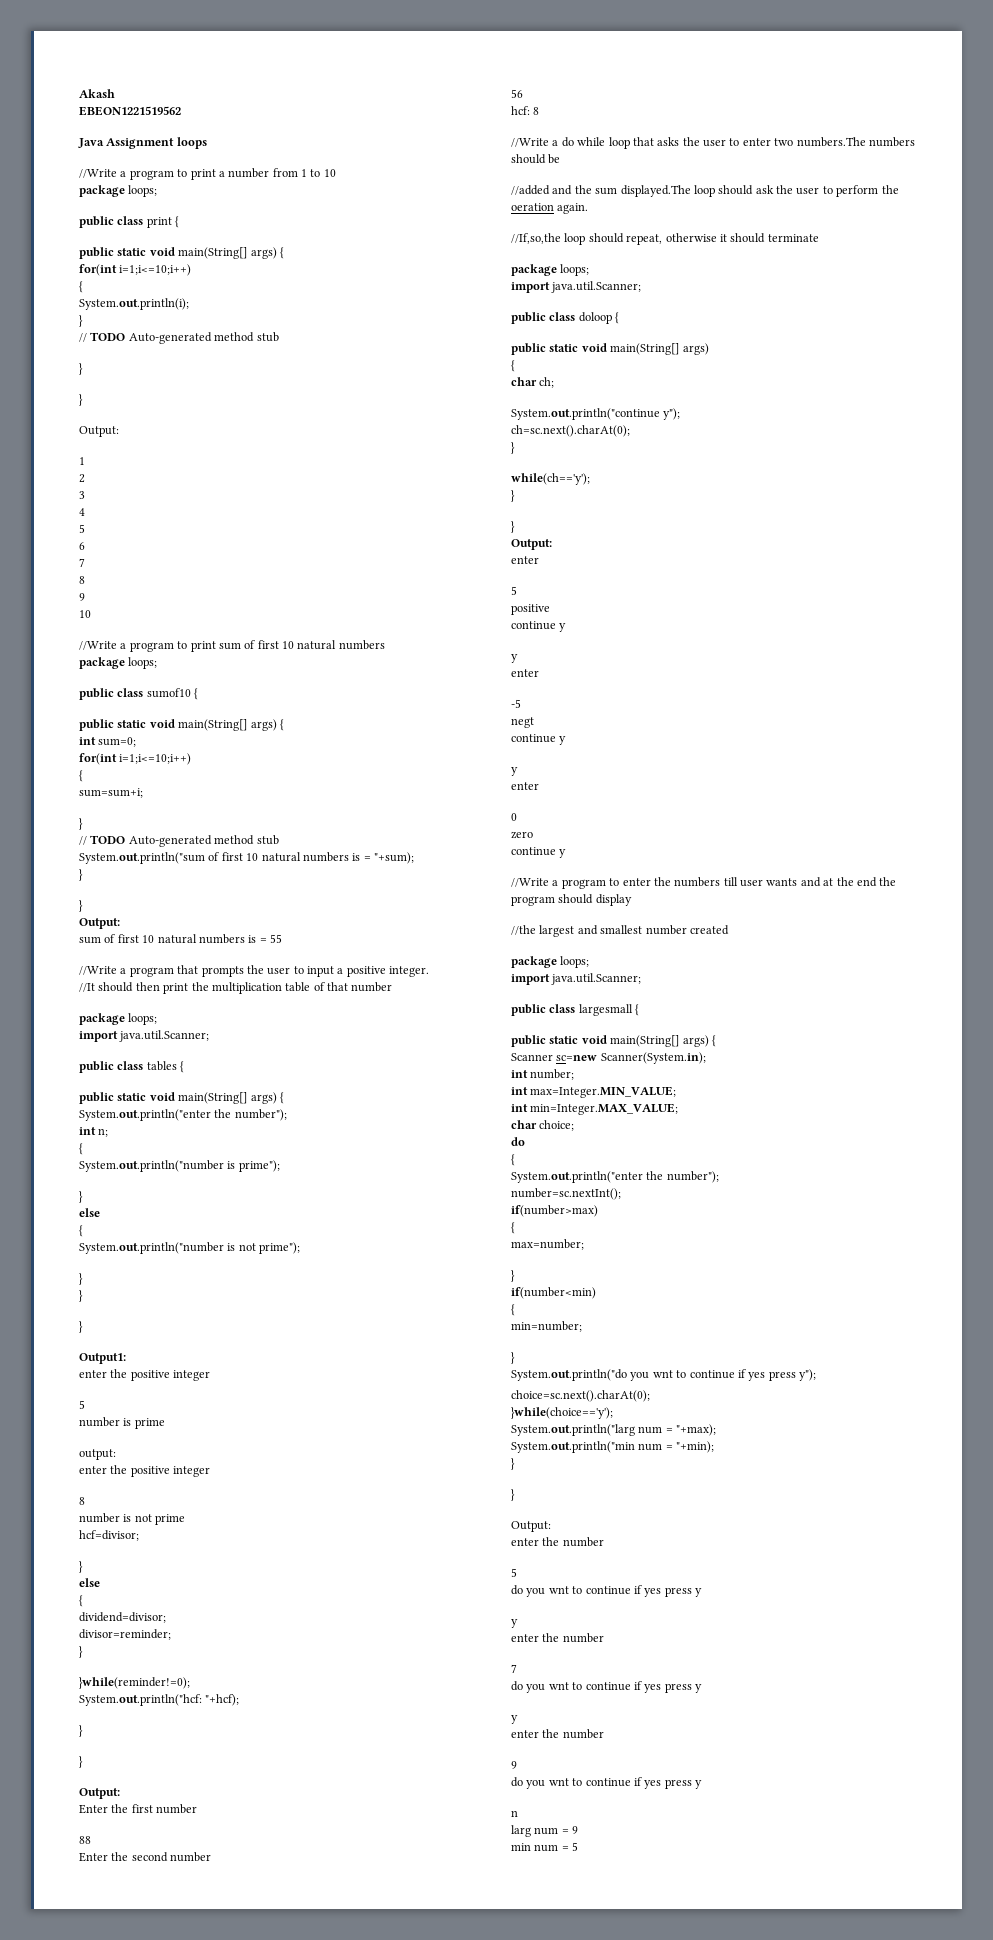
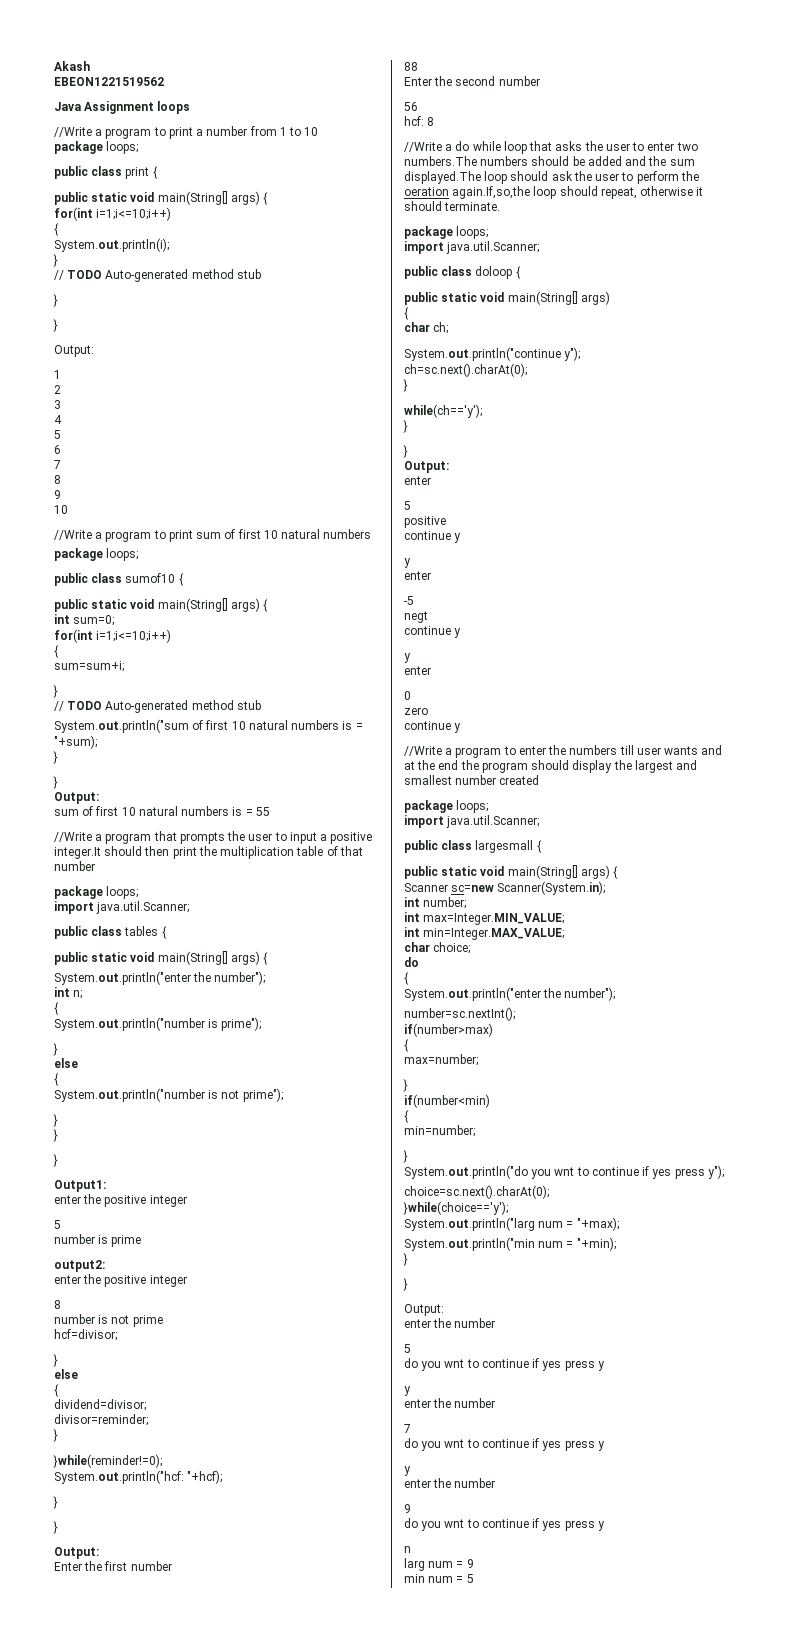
- //Write a program that prompts the user to input a positive integer.
- //It should then print the multiplication table of that number
+ //Write a program that prompts the user to input a positive integer.It should then print the multiplication table of that number
- output:
+ output2:
- //Write a do while loop that asks the user to enter two numbers.The numbers should be
- //added and the sum displayed.The loop should ask the user to perform the oeration again.
- //If,so,the loop should repeat, otherwise it should terminate
+ //Write a do while loop that asks the user to enter two numbers.The numbers should be added and the sum displayed.The loop should ask the user to perform the oeration again.If,so,the loop should repeat, otherwise it should terminate.
- //Write a program to enter the numbers till user wants and at the end the program should display
- //the largest and smallest number created
+ //Write a program to enter the numbers till user wants and at the end the program should display the largest and smallest number created

